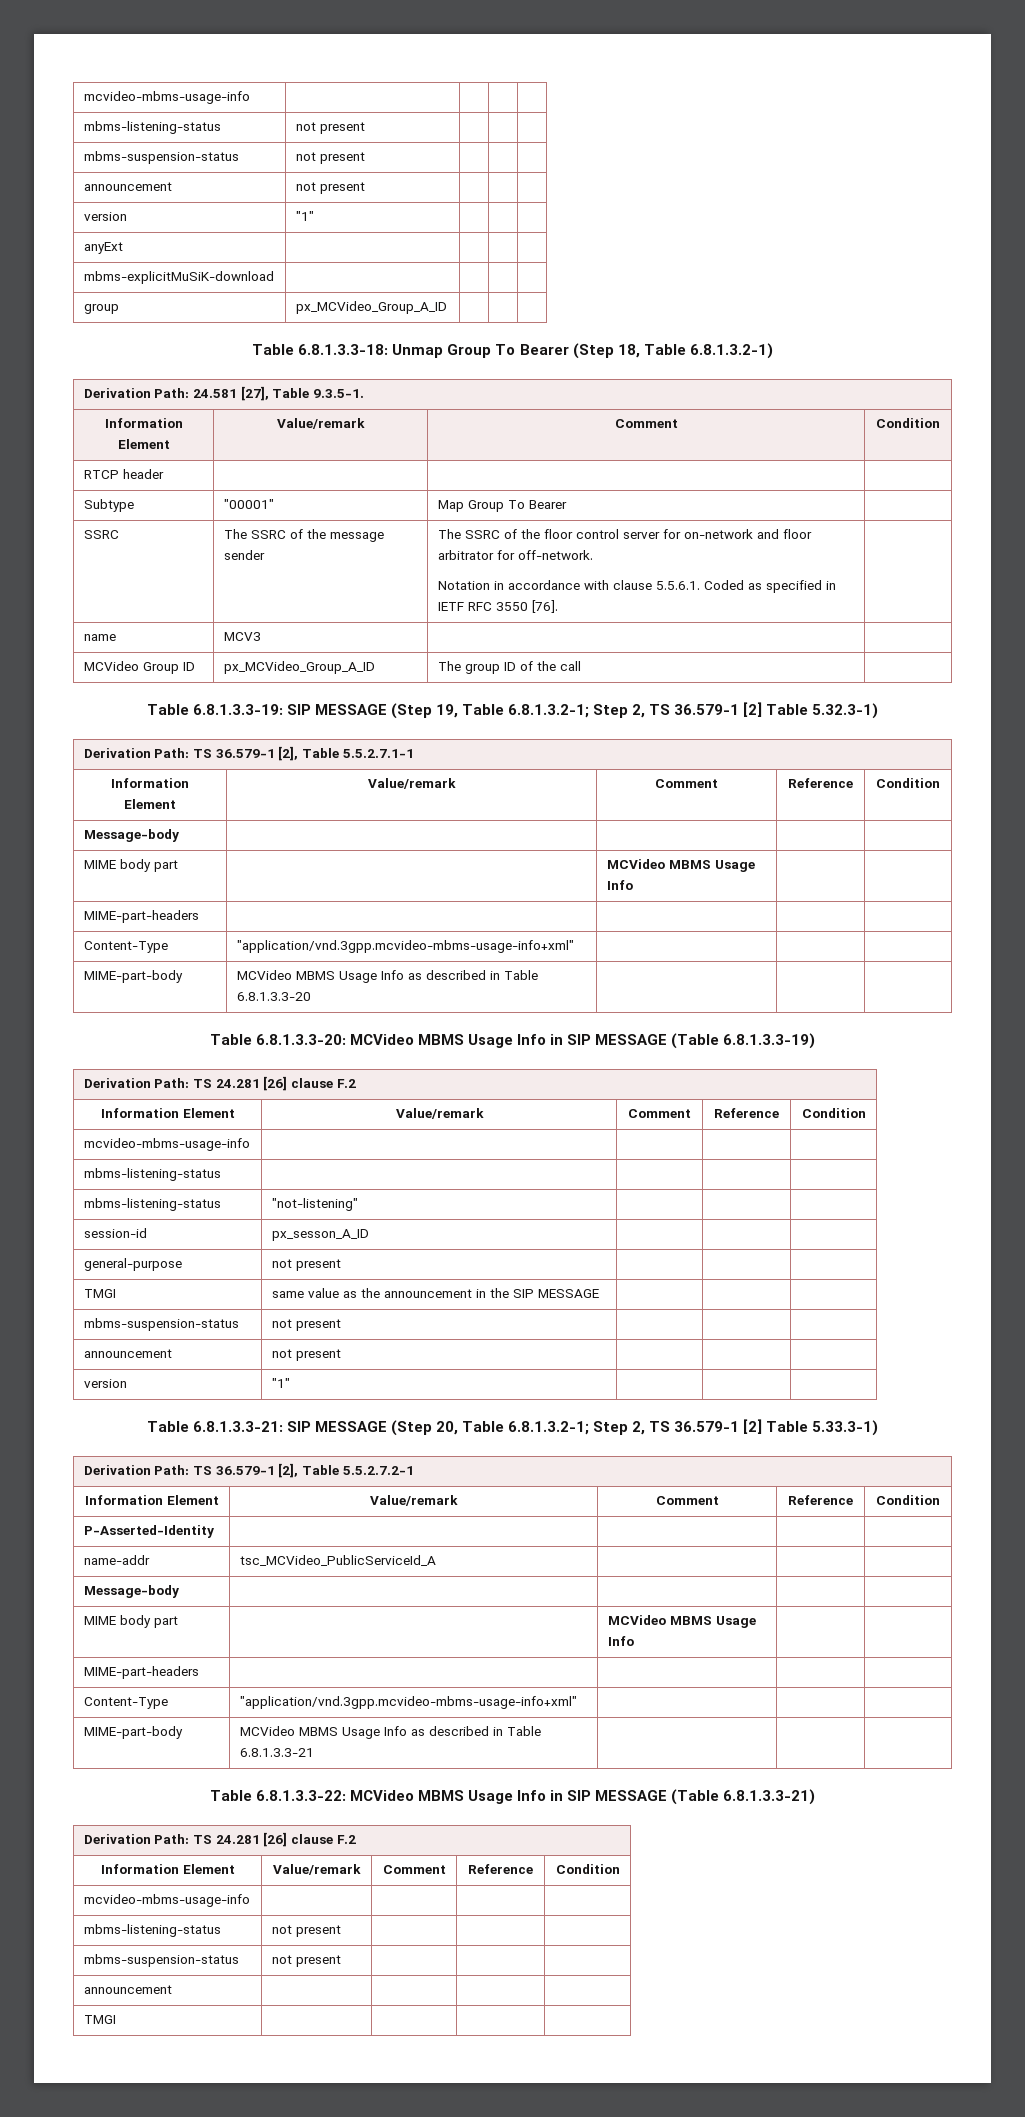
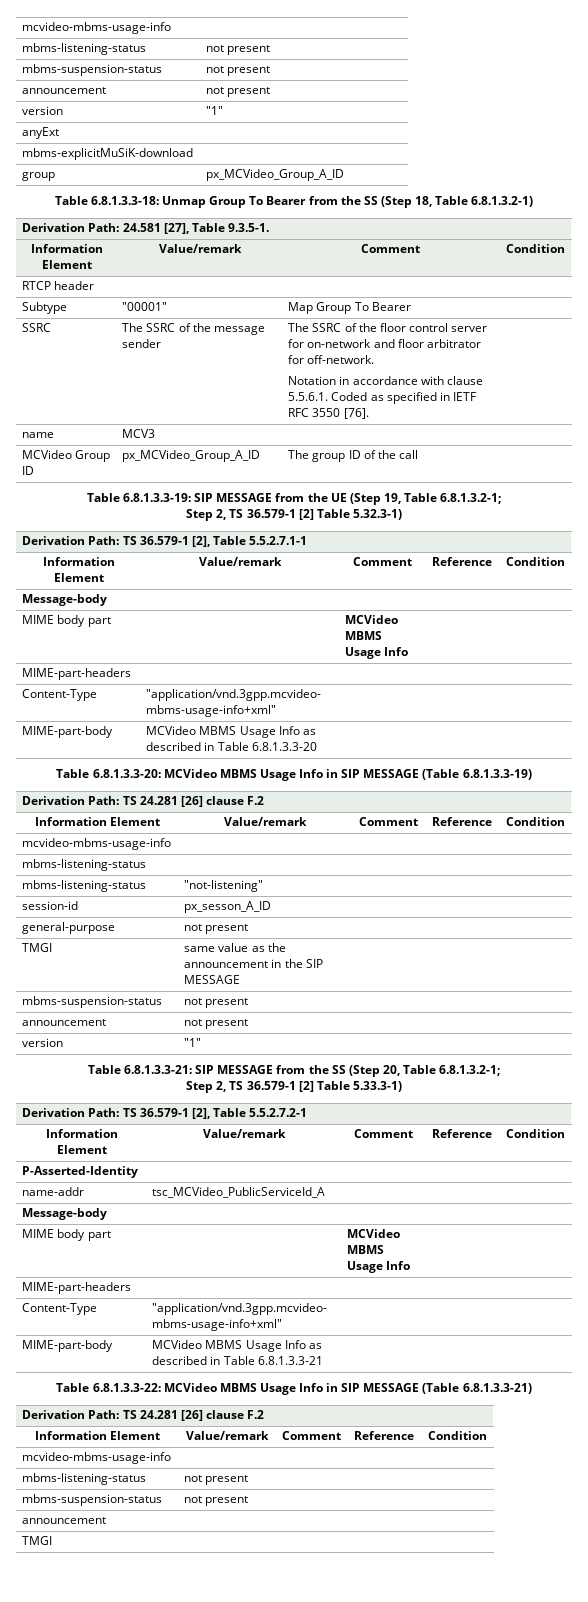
- Table 6.8.1.3.3-18: Unmap Group To Bearer (Step 18, Table 6.8.1.3.2-1)
+ Table 6.8.1.3.3-18: Unmap Group To Bearer from the SS (Step 18, Table 6.8.1.3.2-1)
- Table 6.8.1.3.3-19: SIP MESSAGE (Step 19, Table 6.8.1.3.2-1; Step 2, TS 36.579-1 [2] Table 5.32.3-1)
+ Table 6.8.1.3.3-19: SIP MESSAGE from the UE (Step 19, Table 6.8.1.3.2-1;
+ Step 2, TS 36.579-1 [2] Table 5.32.3-1)
- Table 6.8.1.3.3-21: SIP MESSAGE (Step 20, Table 6.8.1.3.2-1; Step 2, TS 36.579-1 [2] Table 5.33.3-1)
+ Table 6.8.1.3.3-21: SIP MESSAGE from the SS (Step 20, Table 6.8.1.3.2-1;
+ Step 2, TS 36.579-1 [2] Table 5.33.3-1)

